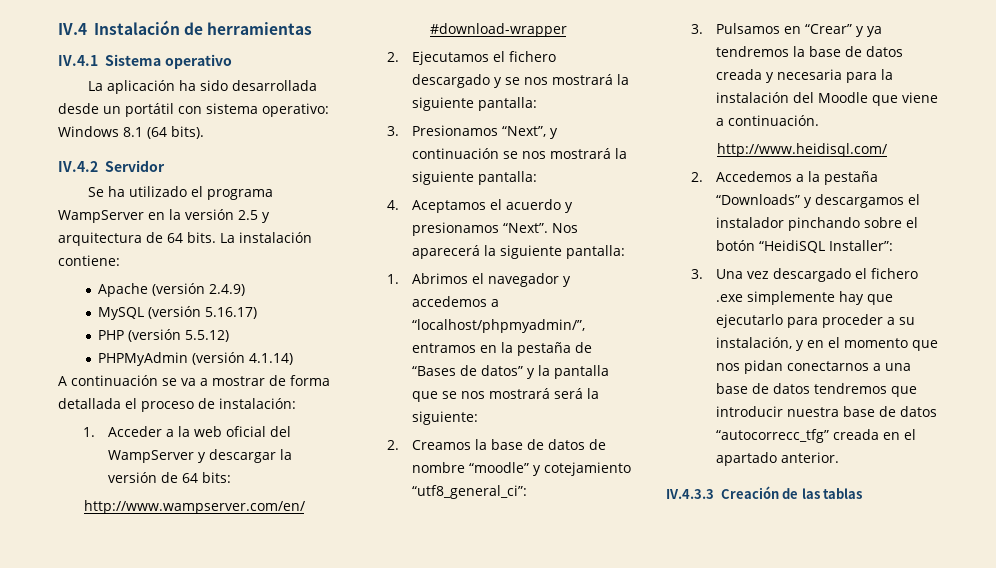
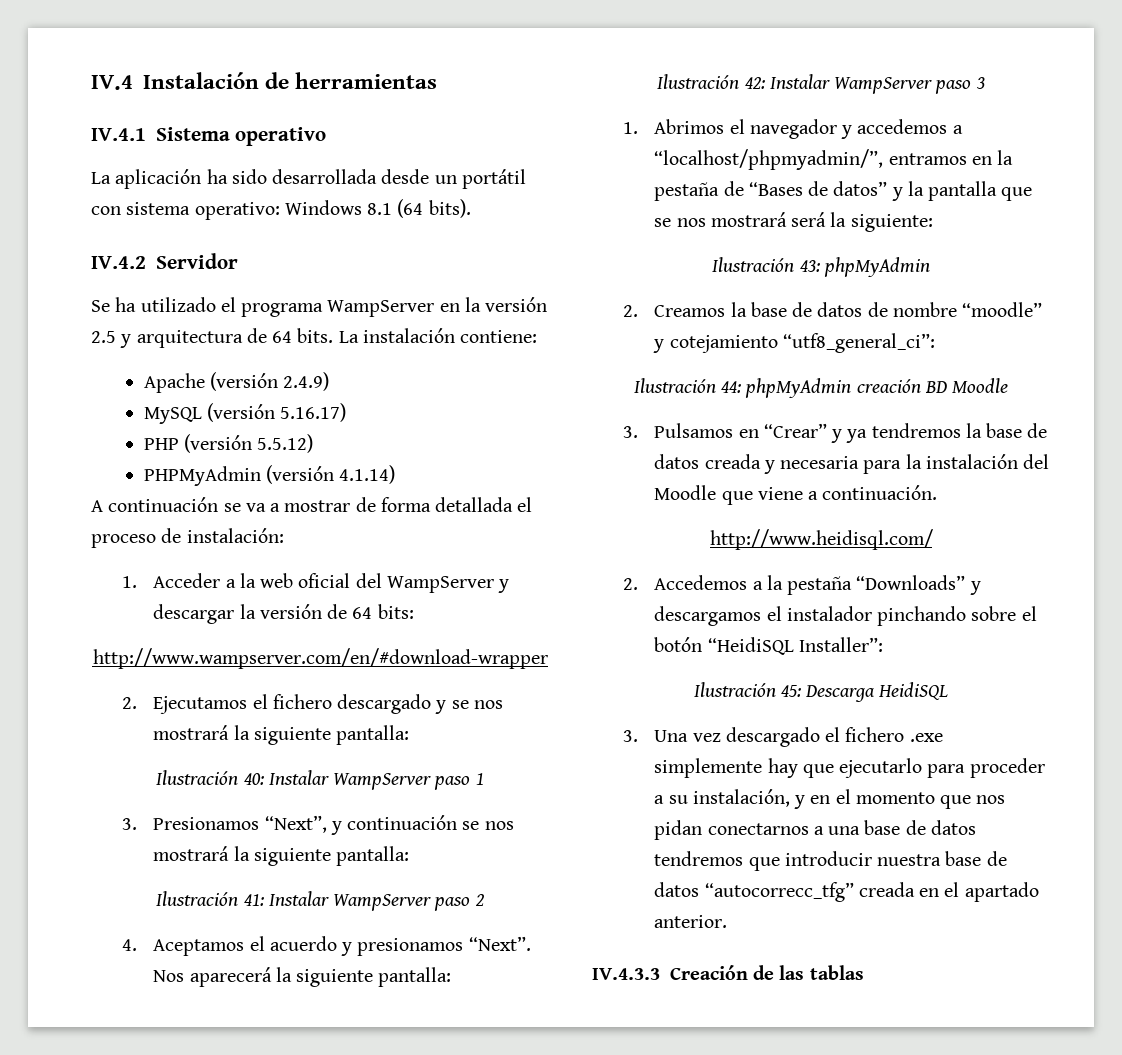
+ Ilustración 40: Instalar WampServer paso 1
+ Ilustración 41: Instalar WampServer paso 2
+ Ilustración 42: Instalar WampServer paso 3
+ Ilustración 43: phpMyAdmin
+ Ilustración 44: phpMyAdmin creación BD Moodle
+ Ilustración 45: Descarga HeidiSQL

